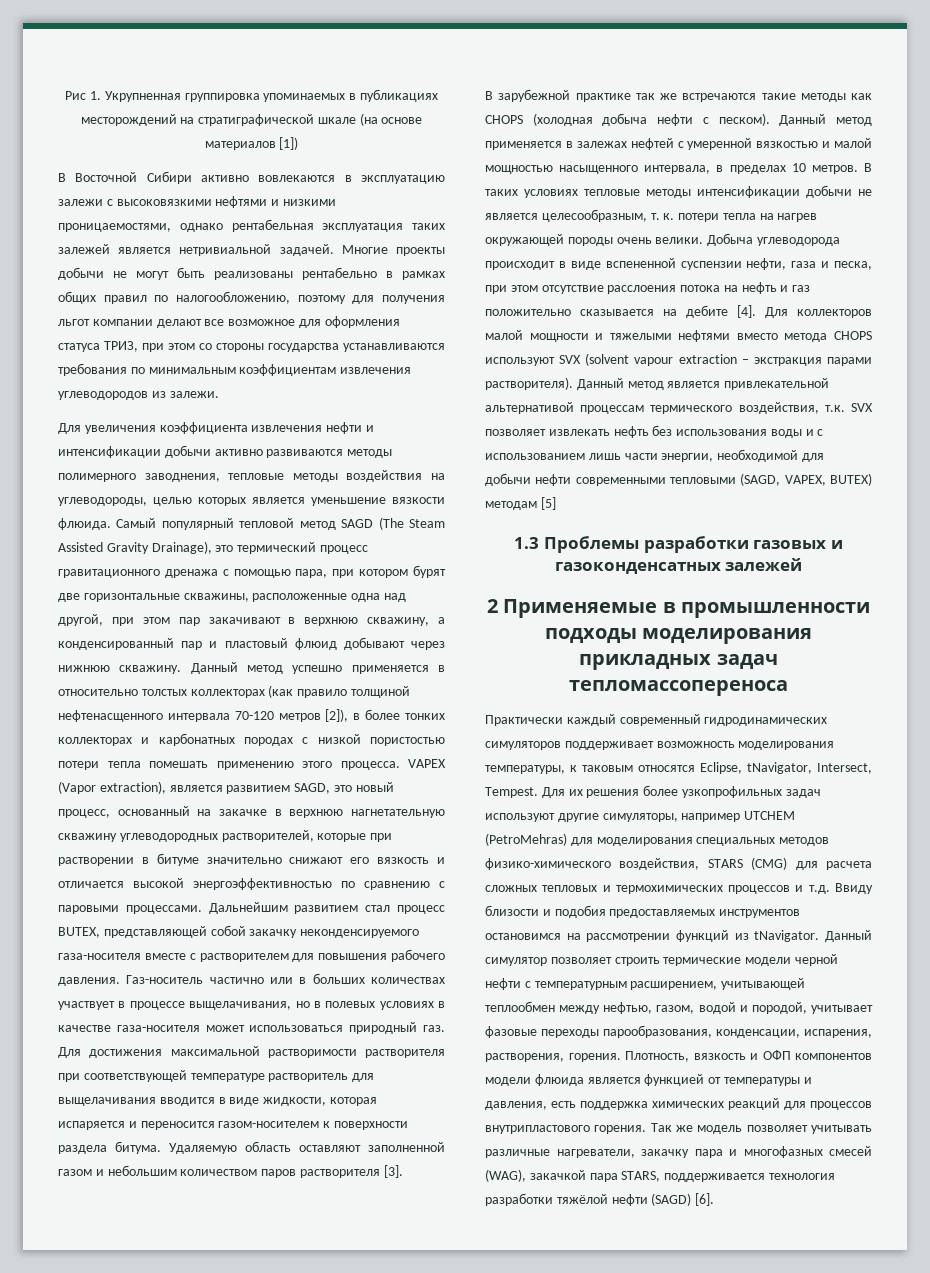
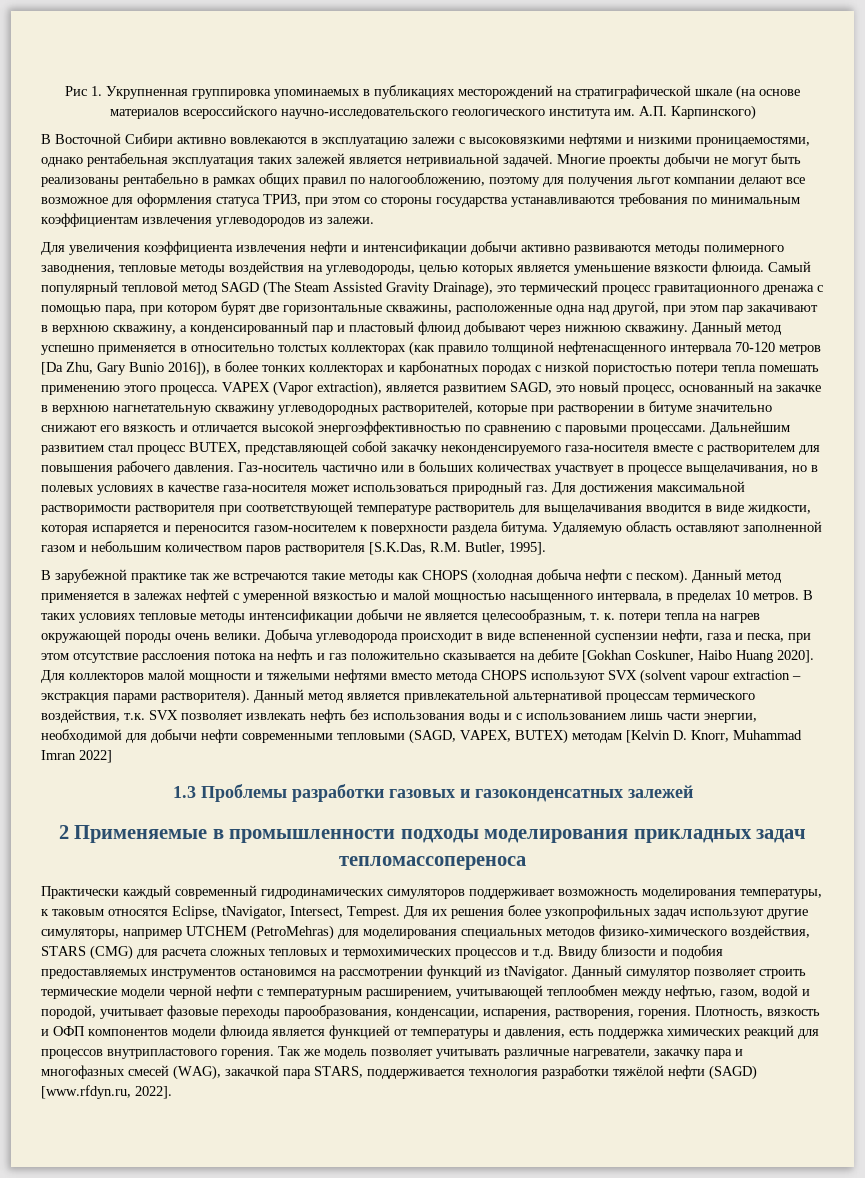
- Рис 1. Укрупненная группировка упоминаемых в публикациях месторождений на стратиграфической шкале (на основе материалов [1])
+ Рис 1. Укрупненная группировка упоминаемых в публикациях месторождений на стратиграфической шкале (на основе материалов всероссийского научно-исследовательского геологического института им. А.П. Карпинского)
- Данный метод успешно применяется в относительно толстых коллекторах (как правило толщиной нефтенасщенного интервала 70-120 метров [2]), в более тонких коллекторах и карбонатных породах с низкой пористостью потери тепла помешать применению этого процесса.
+ Данный метод успешно применяется в относительно толстых коллекторах (как правило толщиной нефтенасщенного интервала 70-120 метров [Da Zhu, Gary Bunio 2016]), в более тонких коллекторах и карбонатных породах с низкой пористостью потери тепла помешать применению этого процесса.
- Удаляемую область оставляют заполненной газом и небольшим количеством паров растворителя [3].
+ Удаляемую область оставляют заполненной газом и небольшим количеством паров растворителя [S.K.Das, R.M. Butler, 1995].
- Добыча углеводорода происходит в виде вспененной суспензии нефти, газа и песка, при этом отсутствие расслоения потока на нефть и газ положительно сказывается на дебите [4].
+ Добыча углеводорода происходит в виде вспененной суспензии нефти, газа и песка, при этом отсутствие расслоения потока на нефть и газ положительно сказывается на дебите [Gokhan Coskuner, Haibo Huang 2020].
- Данный метод является привлекательной альтернативой процессам термического воздействия, т.к. SVX позволяет извлекать нефть без использования воды и с использованием лишь части энергии, необходимой для добычи нефти современными тепловыми (SAGD, VAPEX, BUTEX) методам [5]
+ Данный метод является привлекательной альтернативой процессам термического воздействия, т.к. SVX позволяет извлекать нефть без использования воды и с использованием лишь части энергии, необходимой для добычи нефти современными тепловыми (SAGD, VAPEX, BUTEX) методам [Kelvin D. Knorr, Muhammad Imran 2022]
- Так же модель позволяет учитывать различные нагреватели, закачку пара и многофазных смесей (WAG), закачкой пара STARS, поддерживается технология разработки тяжёлой нефти (SAGD) [6].
+ Так же модель позволяет учитывать различные нагреватели, закачку пара и многофазных смесей (WAG), закачкой пара STARS, поддерживается технология разработки тяжёлой нефти (SAGD) [www.rfdyn.ru, 2022].

